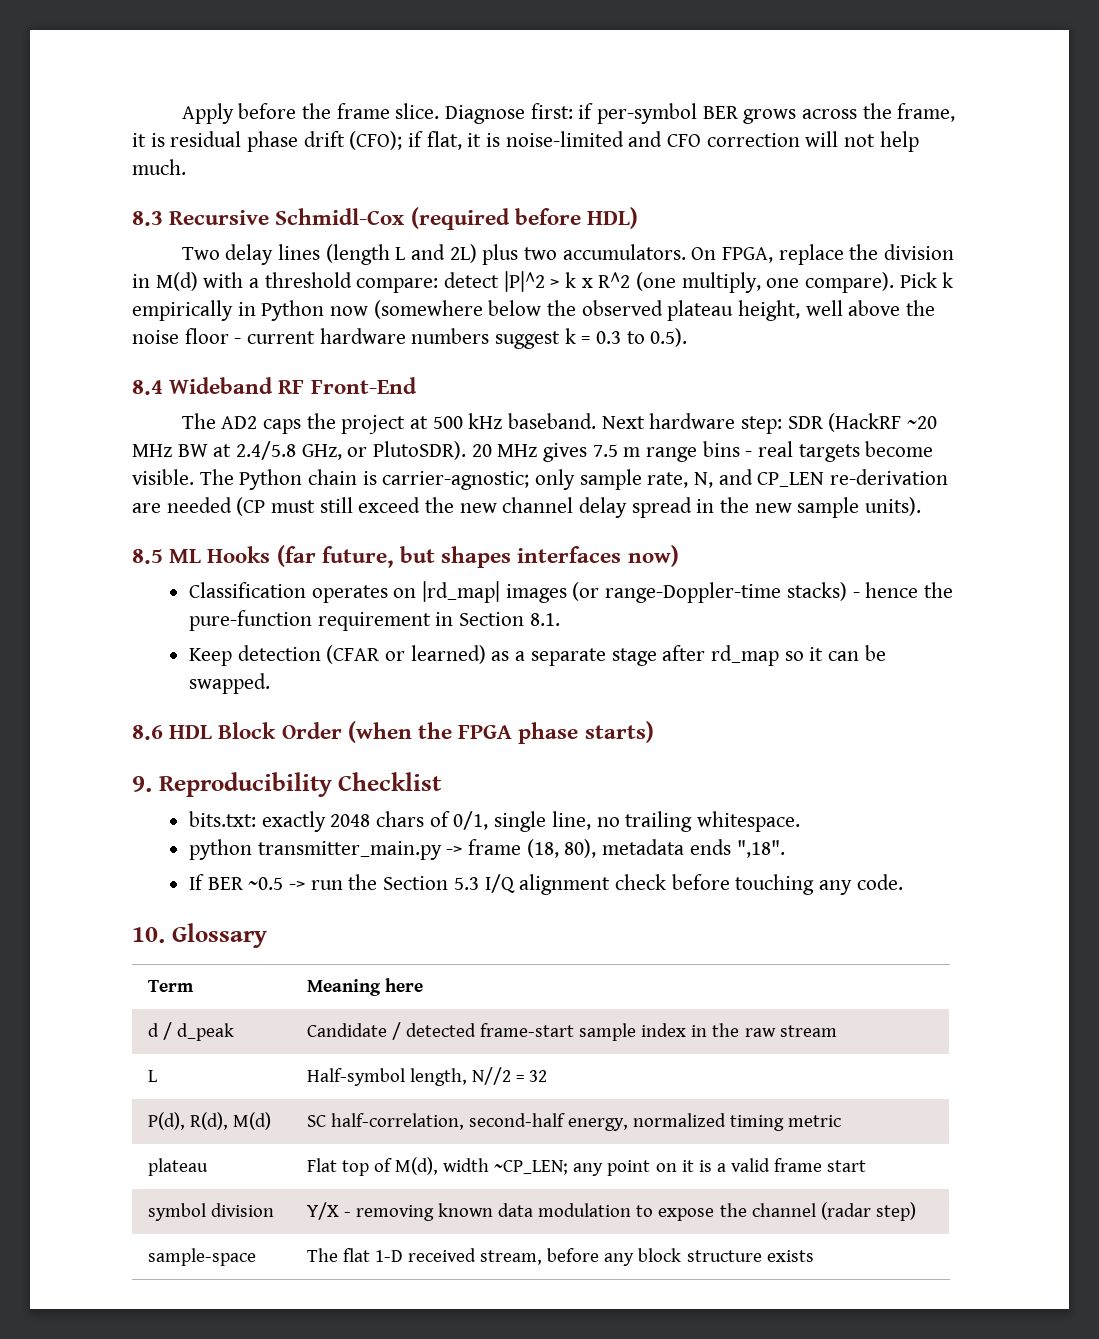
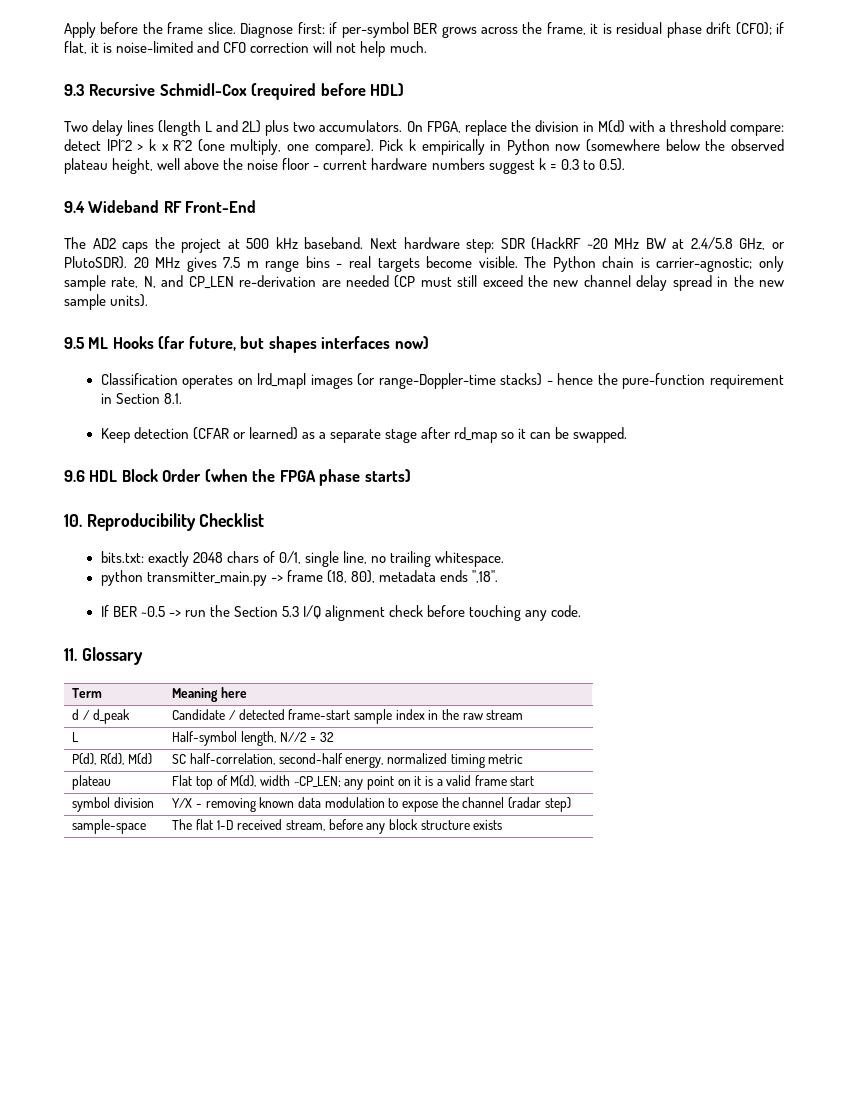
- 8.3 Recursive Schmidl-Cox (required before HDL)
+ 9.3 Recursive Schmidl-Cox (required before HDL)
- 8.4 Wideband RF Front-End
+ 9.4 Wideband RF Front-End
- 8.5 ML Hooks (far future, but shapes interfaces now)
+ 9.5 ML Hooks (far future, but shapes interfaces now)
- 8.6 HDL Block Order (when the FPGA phase starts)
+ 9.6 HDL Block Order (when the FPGA phase starts)
- 9. Reproducibility Checklist
+ 10. Reproducibility Checklist
- 10. Glossary
+ 11. Glossary

